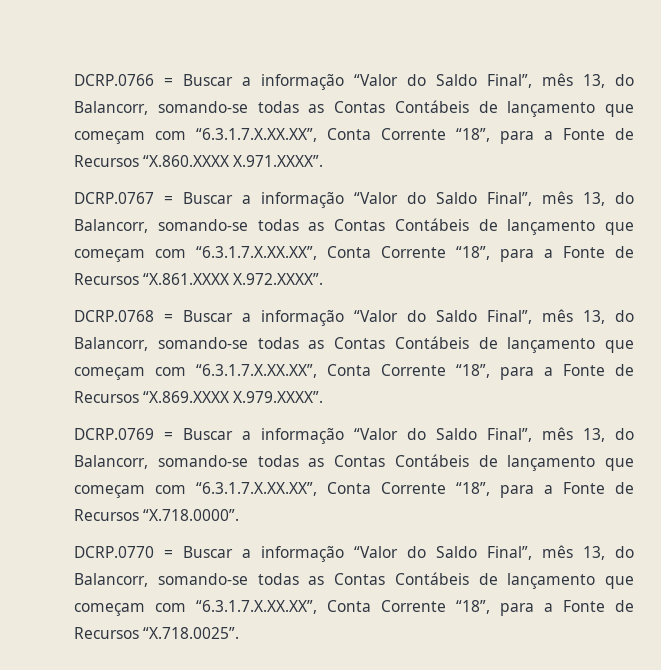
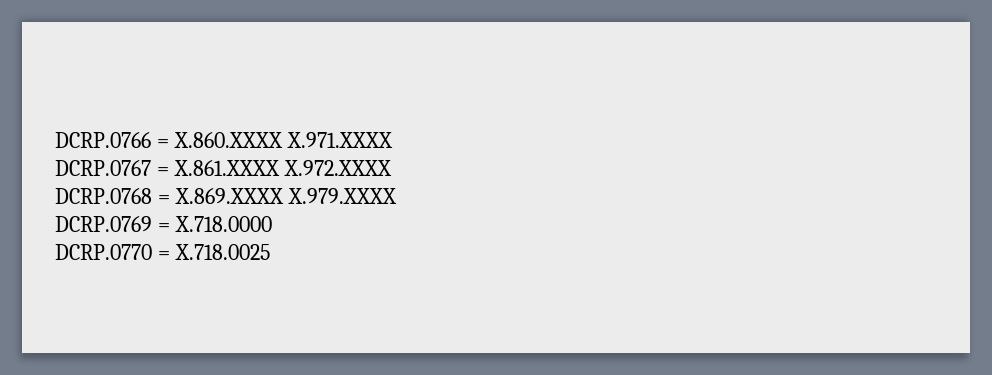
- DCRP.0766 = Buscar a informação “Valor do Saldo Final”, mês 13, do Balancorr, somando-se todas as Contas Contábeis de lançamento que começam com “6.3.1.7.X.XX.XX”, Conta Corrente “18”, para a Fonte de Recursos “X.860.XXXX X.971.XXXX”.
- DCRP.0767 = Buscar a informação “Valor do Saldo Final”, mês 13, do Balancorr, somando-se todas as Contas Contábeis de lançamento que começam com “6.3.1.7.X.XX.XX”, Conta Corrente “18”, para a Fonte de Recursos “X.861.XXXX X.972.XXXX”.
- DCRP.0768 = Buscar a informação “Valor do Saldo Final”, mês 13, do Balancorr, somando-se todas as Contas Contábeis de lançamento que começam com “6.3.1.7.X.XX.XX”, Conta Corrente “18”, para a Fonte de Recursos “X.869.XXXX X.979.XXXX”.
- DCRP.0769 = Buscar a informação “Valor do Saldo Final”, mês 13, do Balancorr, somando-se todas as Contas Contábeis de lançamento que começam com “6.3.1.7.X.XX.XX”, Conta Corrente “18”, para a Fonte de Recursos “X.718.0000”.
- DCRP.0770 = Buscar a informação “Valor do Saldo Final”, mês 13, do Balancorr, somando-se todas as Contas Contábeis de lançamento que começam com “6.3.1.7.X.XX.XX”, Conta Corrente “18”, para a Fonte de Recursos “X.718.0025”.
+ DCRP.0766 = X.860.XXXX X.971.XXXX
+ DCRP.0767 = X.861.XXXX X.972.XXXX
+ DCRP.0768 = X.869.XXXX X.979.XXXX
+ DCRP.0769 = X.718.0000
+ DCRP.0770 = X.718.0025

